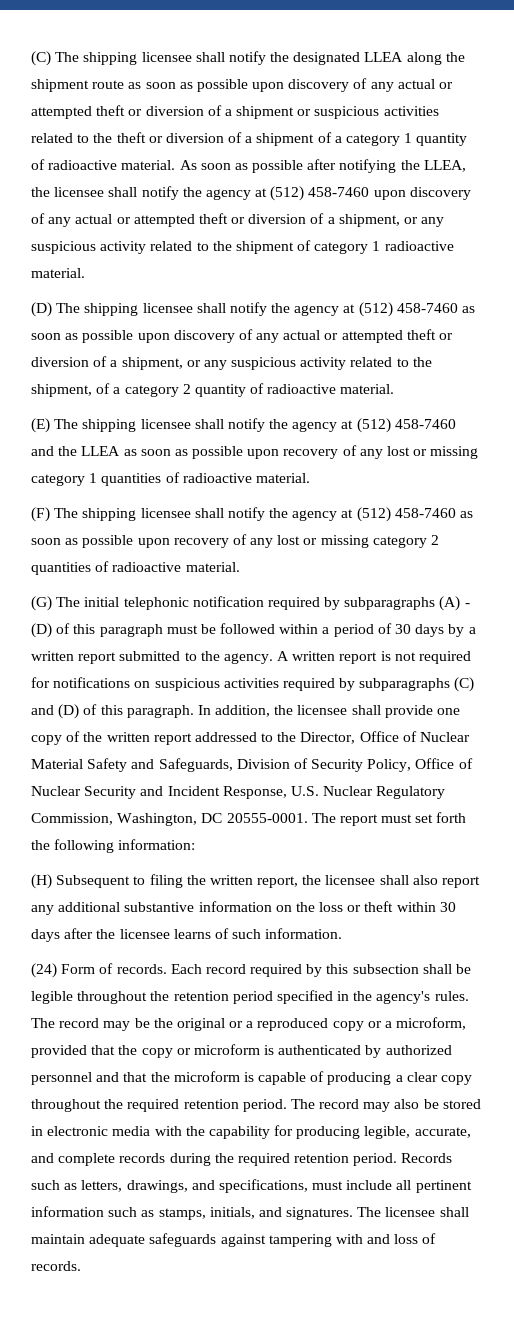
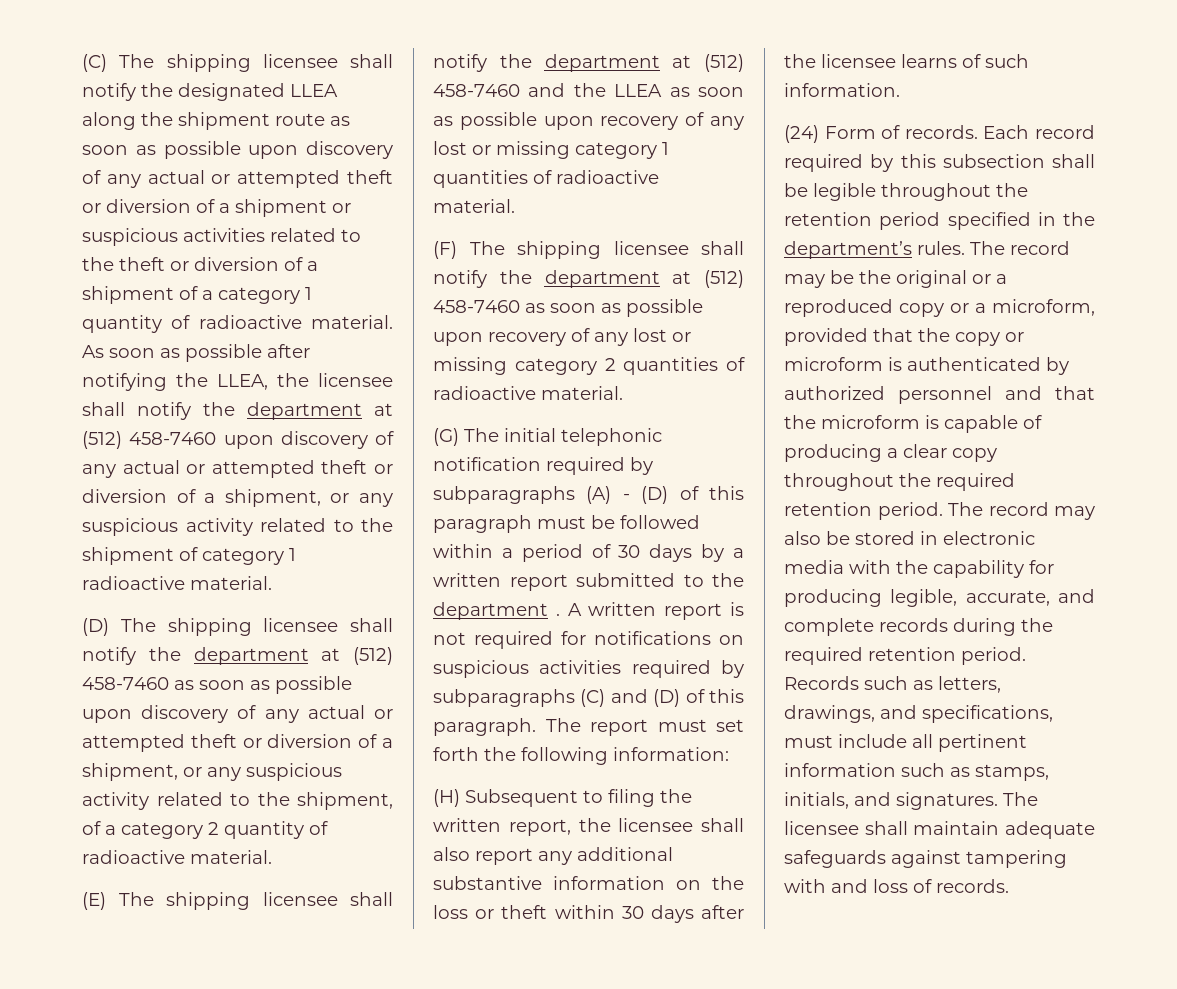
- As soon as possible after notifying the LLEA, the licensee shall notify the agency at (512) 458-7460 upon discovery of any actual or attempted theft or diversion of a shipment, or any suspicious activity related to the shipment of category 1 radioactive material.
+ As soon as possible after notifying the LLEA, the licensee shall notify the department at (512) 458-7460 upon discovery of any actual or attempted theft or diversion of a shipment, or any suspicious activity related to the shipment of category 1 radioactive material.
- (D) The shipping licensee shall notify the agency at (512) 458-7460 as soon as possible upon discovery of any actual or attempted theft or diversion of a shipment, or any suspicious activity related to the shipment, of a category 2 quantity of radioactive material.
+ (D) The shipping licensee shall notify the department at (512) 458-7460 as soon as possible upon discovery of any actual or attempted theft or diversion of a shipment, or any suspicious activity related to the shipment, of a category 2 quantity of radioactive material.
- (E) The shipping licensee shall notify the agency at (512) 458-7460 and the LLEA as soon as possible upon recovery of any lost or missing category 1 quantities of radioactive material.
+ (E) The shipping licensee shall notify the department at (512) 458-7460 and the LLEA as soon as possible upon recovery of any lost or missing category 1 quantities of radioactive material.
- (F) The shipping licensee shall notify the agency at (512) 458-7460 as soon as possible upon recovery of any lost or missing category 2 quantities of radioactive material.
+ (F) The shipping licensee shall notify the department at (512) 458-7460 as soon as possible upon recovery of any lost or missing category 2 quantities of radioactive material.
- (G) The initial telephonic notification required by subparagraphs (A) - (D) of this paragraph must be followed within a period of 30 days by a written report submitted to the agency.
+ (G) The initial telephonic notification required by subparagraphs (A) - (D) of this paragraph must be followed within a period of 30 days by a written report submitted to the department .
- In addition, the licensee shall provide one copy of the written report addressed to the Director, Office of Nuclear Material Safety and Safeguards, Division of Security Policy, Office of Nuclear Security and Incident Response, U.S. Nuclear Regulatory Commission, Washington, DC 20555-0001.
- Each record required by this subsection shall be legible throughout the retention period specified in the agency's rules.
+ Each record required by this subsection shall be legible throughout the retention period specified in the department’s rules.

